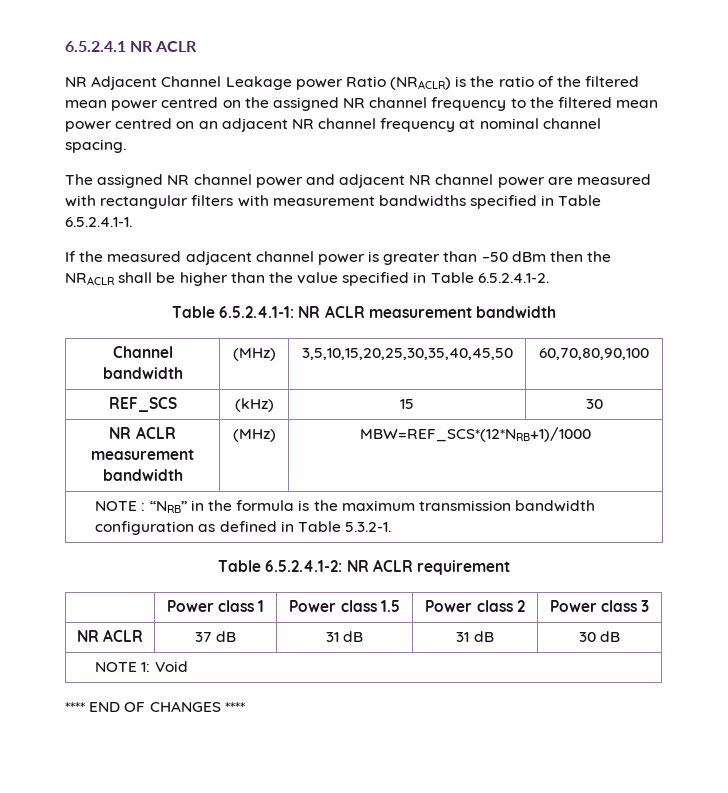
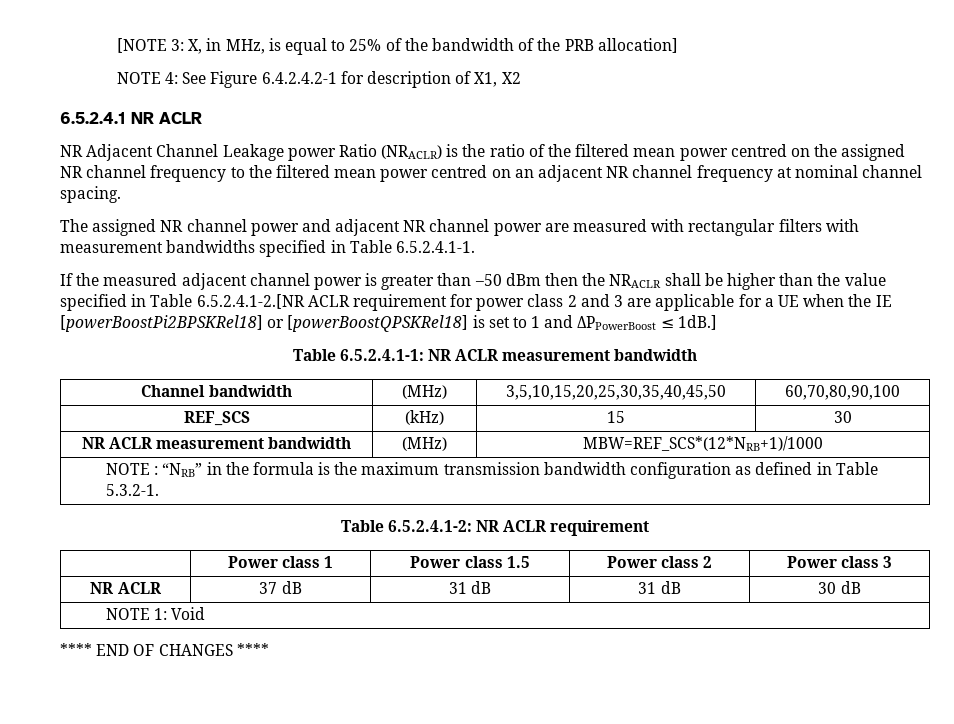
+ [NOTE 3: X, in MHz, is equal to 25% of the bandwidth of the PRB allocation]
+ NOTE 4: See Figure 6.4.2.4.2-1 for description of X1, X2
- If the measured adjacent channel power is greater than –50 dBm then the NRACLR shall be higher than the value specified in Table 6.5.2.4.1-2.
+ If the measured adjacent channel power is greater than –50 dBm then the NRACLR shall be higher than the value specified in Table 6.5.2.4.1-2.[NR ACLR requirement for power class 2 and 3 are applicable for a UE when the IE [powerBoostPi2BPSKRel18] or [powerBoostQPSKRel18] is set to 1 and ΔPPowerBoost ≤ 1dB.]

